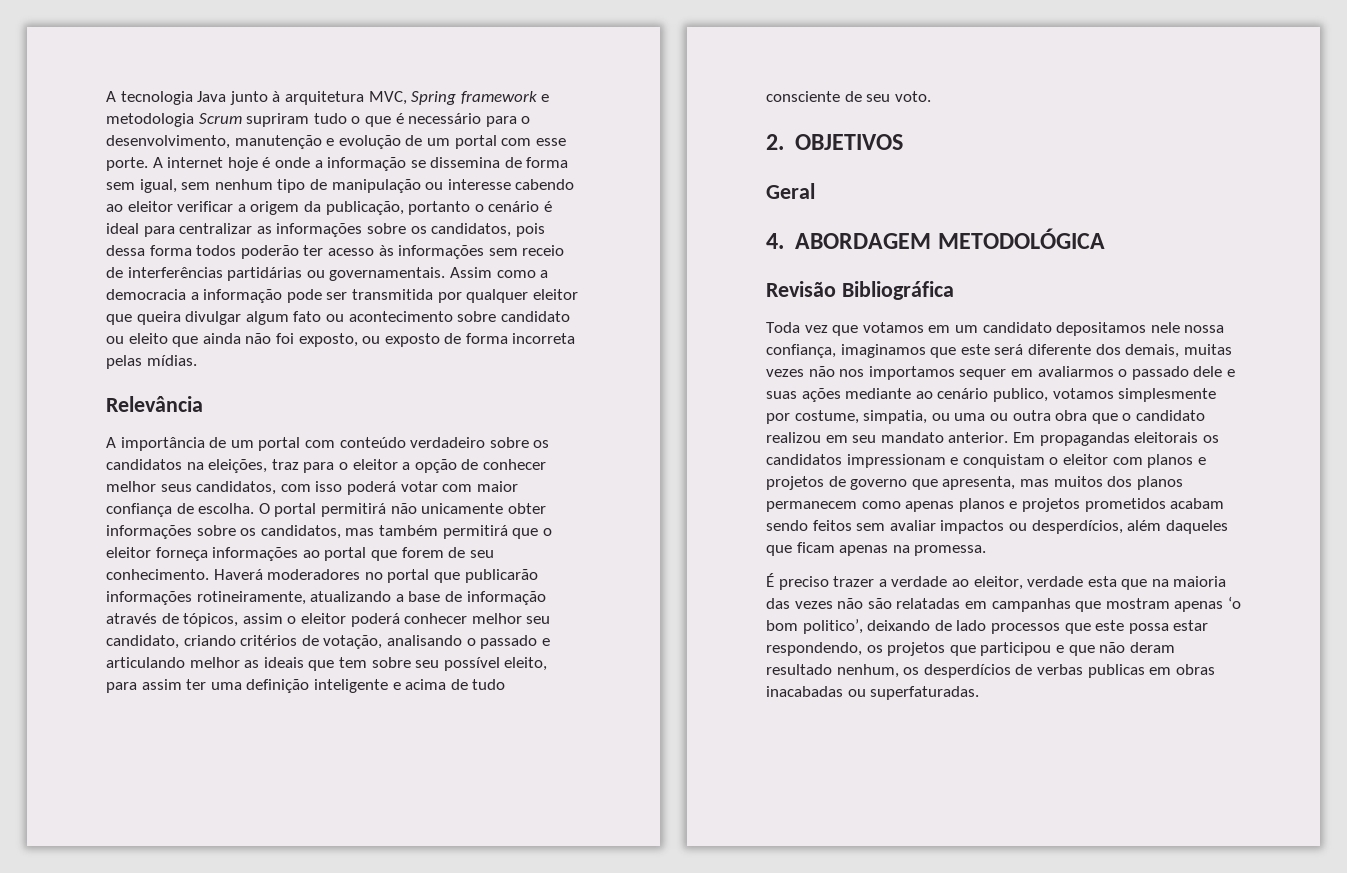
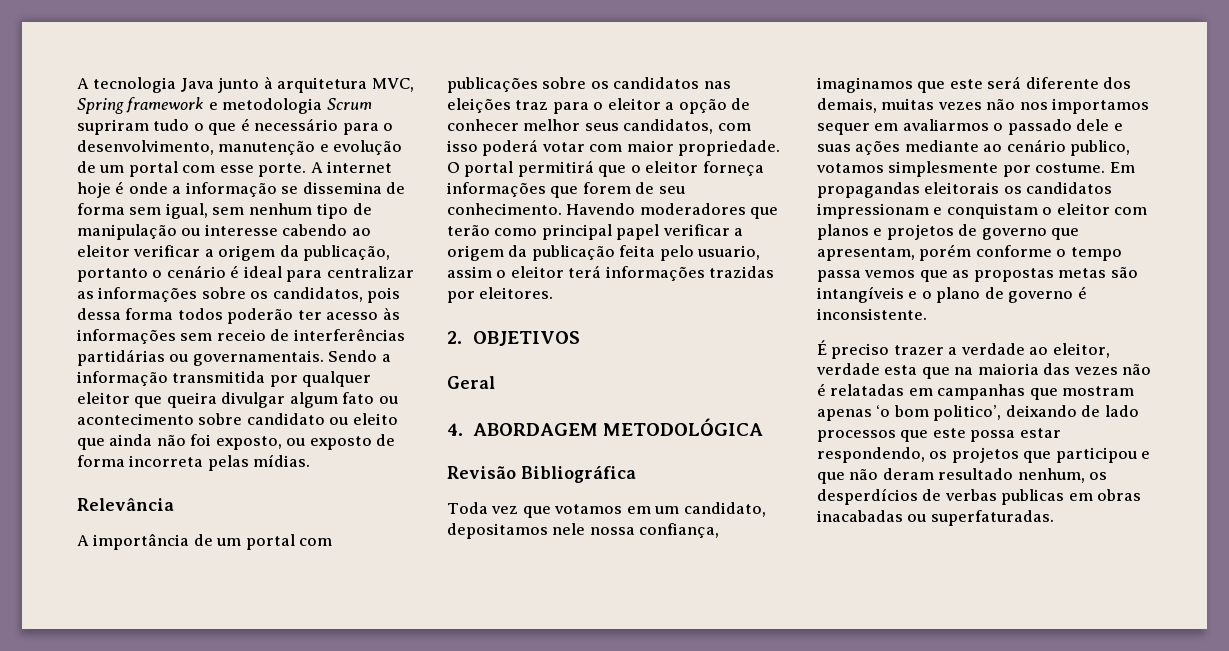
- Assim como a democracia a informação pode ser transmitida por qualquer eleitor que queira divulgar algum fato ou acontecimento sobre candidato ou eleito que ainda não foi exposto, ou exposto de forma incorreta pelas mídias.
+ Sendo a informação transmitida por qualquer eleitor que queira divulgar algum fato ou acontecimento sobre candidato ou eleito que ainda não foi exposto, ou exposto de forma incorreta pelas mídias.
- A importância de um portal com conteúdo verdadeiro sobre os candidatos na eleições, traz para o eleitor a opção de conhecer melhor seus candidatos, com isso poderá votar com maior confiança de escolha. O portal permitirá não unicamente obter informações sobre os candidatos, mas também permitirá que o eleitor forneça informações ao portal que forem de seu conhecimento.
+ A importância de um portal com publicações sobre os candidatos nas eleições traz para o eleitor a opção de conhecer melhor seus candidatos, com isso poderá votar com maior propriedade. O portal permitirá que o eleitor forneça informações que forem de seu conhecimento.
- Haverá moderadores no portal que publicarão informações rotineiramente, atualizando a base de informação através de tópicos, assim o eleitor poderá conhecer melhor seu candidato, criando critérios de votação, analisando o passado e articulando melhor as ideais que tem sobre seu possível eleito, para assim ter uma definição inteligente e acima de tudo consciente de seu voto.
+ Havendo moderadores que terão como principal papel verificar a origem da publicação feita pelo usuario, assim o eleitor terá informações trazidas por eleitores.
- Toda vez que votamos em um candidato depositamos nele nossa confiança, imaginamos que este será diferente dos demais, muitas vezes não nos importamos sequer em avaliarmos o passado dele e suas ações mediante ao cenário publico, votamos simplesmente por costume, simpatia, ou uma ou outra obra que o candidato realizou em seu mandato anterior.
+ Toda vez que votamos em um candidato, depositamos nele nossa confiança, imaginamos que este será diferente dos demais, muitas vezes não nos importamos sequer em avaliarmos o passado dele e suas ações mediante ao cenário publico, votamos simplesmente por costume.
- Em propagandas eleitorais os candidatos impressionam e conquistam o eleitor com planos e projetos de governo que apresenta, mas muitos dos planos permanecem como apenas planos e projetos prometidos acabam sendo feitos sem avaliar impactos ou desperdícios, além daqueles que ficam apenas na promessa.
+ Em propagandas eleitorais os candidatos impressionam e conquistam o eleitor com planos e projetos de governo que apresentam, porém conforme o tempo passa vemos que as propostas metas são intangíveis e o plano de governo é inconsistente.
- É preciso trazer a verdade ao eleitor, verdade esta que na maioria das vezes não são relatadas em campanhas que mostram apenas ‘o bom politico’, deixando de lado processos que este possa estar respondendo, os projetos que participou e que não deram resultado nenhum, os desperdícios de verbas publicas em obras inacabadas ou superfaturadas.
+ É preciso trazer a verdade ao eleitor, verdade esta que na maioria das vezes não é relatadas em campanhas que mostram apenas ‘o bom politico’, deixando de lado processos que este possa estar respondendo, os projetos que participou e que não deram resultado nenhum, os desperdícios de verbas publicas em obras inacabadas ou superfaturadas.

